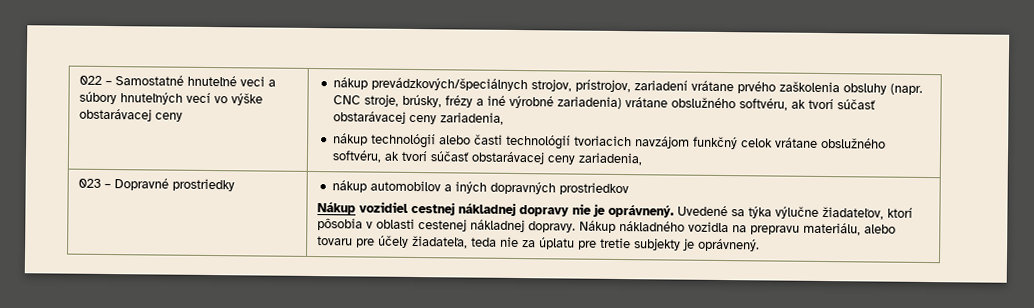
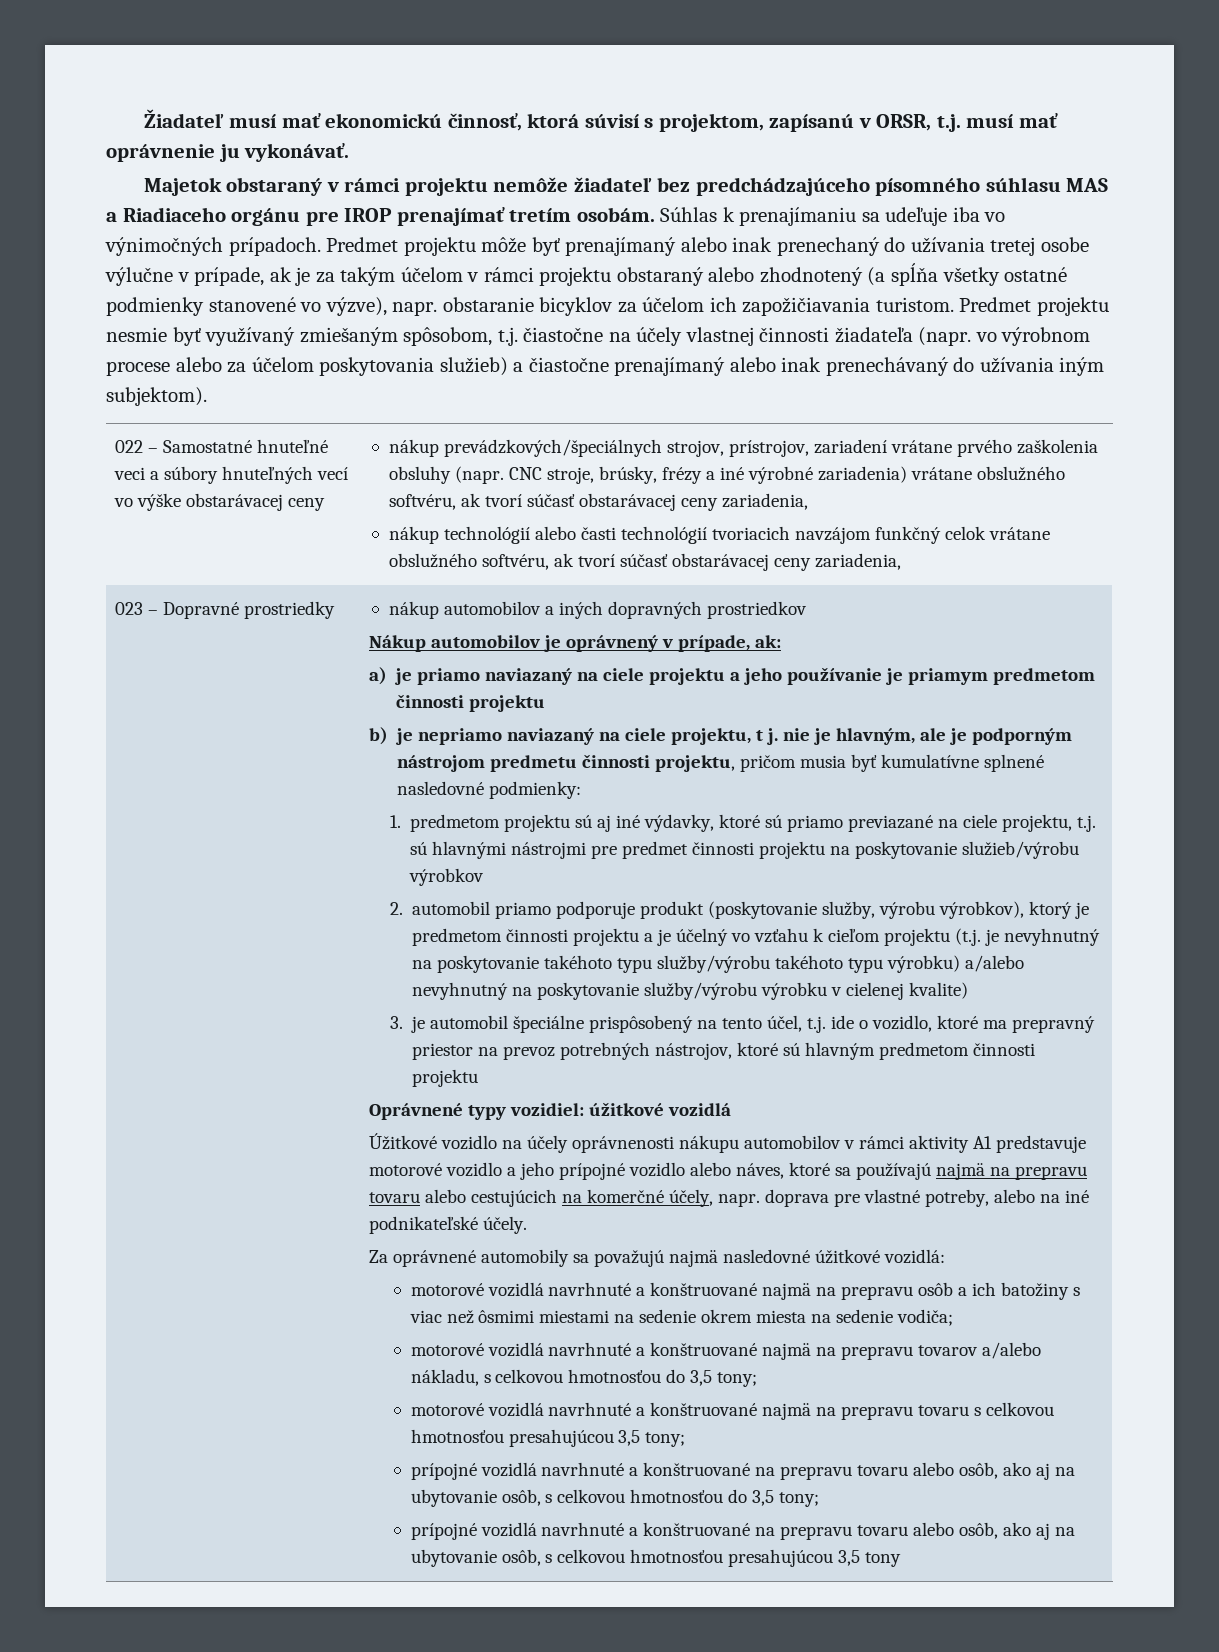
+ Žiadateľ musí mať ekonomickú činnosť, ktorá súvisí s projektom, zapísanú v ORSR, t.j. musí mať oprávnenie ju vykonávať.
+ Majetok obstaraný v rámci projektu nemôže žiadateľ bez predchádzajúceho písomného súhlasu MAS a Riadiaceho orgánu pre IROP prenajímať tretím osobám. Súhlas k prenajímaniu sa udeľuje iba vo výnimočných prípadoch. Predmet projektu môže byť prenajímaný alebo inak prenechaný do užívania tretej osobe výlučne v prípade, ak je za takým účelom v rámci projektu obstaraný alebo zhodnotený (a spĺňa všetky ostatné podmienky stanovené vo výzve), napr. obstaranie bicyklov za účelom ich zapožičiavania turistom. Predmet projektu nesmie byť využívaný zmiešaným spôsobom, t.j. čiastočne na účely vlastnej činnosti žiadateľa (napr. vo výrobnom procese alebo za účelom poskytovania služieb) a čiastočne prenajímaný alebo inak prenechávaný do užívania iným subjektom).
- Nákup vozidiel cestnej nákladnej dopravy nie je oprávnený. Uvedené sa týka výlučne žiadateľov, ktorí pôsobia v oblasti cestenej nákladnej dopravy. Nákup nákladného vozidla na prepravu materiálu, alebo tovaru pre účely žiadateľa, teda nie za úplatu pre tretie subjekty je oprávnený.
+ Nákup automobilov je oprávnený v prípade, ak:
+ a) je priamo naviazaný na ciele projektu a jeho používanie je priamym predmetom činnosti projektu
+ b) je nepriamo naviazaný na ciele projektu, t j. nie je hlavným, ale je podporným nástrojom predmetu činnosti projektu, pričom musia byť kumulatívne splnené nasledovné podmienky:
+ 1. predmetom projektu sú aj iné výdavky, ktoré sú priamo previazané na ciele projektu, t.j. sú hlavnými nástrojmi pre predmet činnosti projektu na poskytovanie služieb/výrobu výrobkov
+ 2. automobil priamo podporuje produkt (poskytovanie služby, výrobu výrobkov), ktorý je predmetom činnosti projektu a je účelný vo vzťahu k cieľom projektu (t.j. je nevyhnutný na poskytovanie takéhoto typu služby/výrobu takéhoto typu výrobku) a/alebo nevyhnutný na poskytovanie služby/výrobu výrobku v cielenej kvalite)
+ 3. je automobil špeciálne prispôsobený na tento účel, t.j. ide o vozidlo, ktoré ma prepravný priestor na prevoz potrebných nástrojov, ktoré sú hlavným predmetom činnosti projektu
+ Oprávnené typy vozidiel: úžitkové vozidlá
+ Úžitkové vozidlo na účely oprávnenosti nákupu automobilov v rámci aktivity A1 predstavuje motorové vozidlo a jeho prípojné vozidlo alebo náves, ktoré sa používajú najmä na prepravu tovaru alebo cestujúcich na komerčné účely, napr. doprava pre vlastné potreby, alebo na iné podnikateľské účely.
+ Za oprávnené automobily sa považujú najmä nasledovné úžitkové vozidlá:
+ motorové vozidlá navrhnuté a konštruované najmä na prepravu osôb a ich batožiny s viac než ôsmimi miestami na sedenie okrem miesta na sedenie vodiča;
+ motorové vozidlá navrhnuté a konštruované najmä na prepravu tovarov a/alebo nákladu, s celkovou hmotnosťou do 3,5 tony;
+ motorové vozidlá navrhnuté a konštruované najmä na prepravu tovaru s celkovou hmotnosťou presahujúcou 3,5 tony;
+ prípojné vozidlá navrhnuté a konštruované na prepravu tovaru alebo osôb, ako aj na ubytovanie osôb, s celkovou hmotnosťou do 3,5 tony;
+ prípojné vozidlá navrhnuté a konštruované na prepravu tovaru alebo osôb, ako aj na ubytovanie osôb, s celkovou hmotnosťou presahujúcou 3,5 tony

